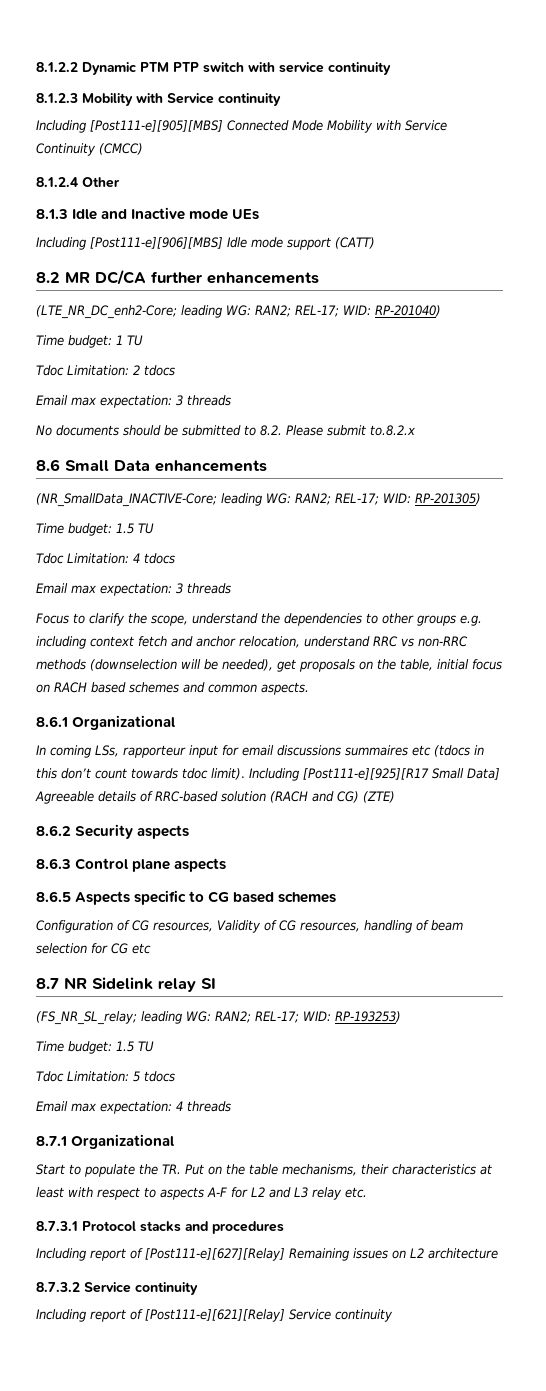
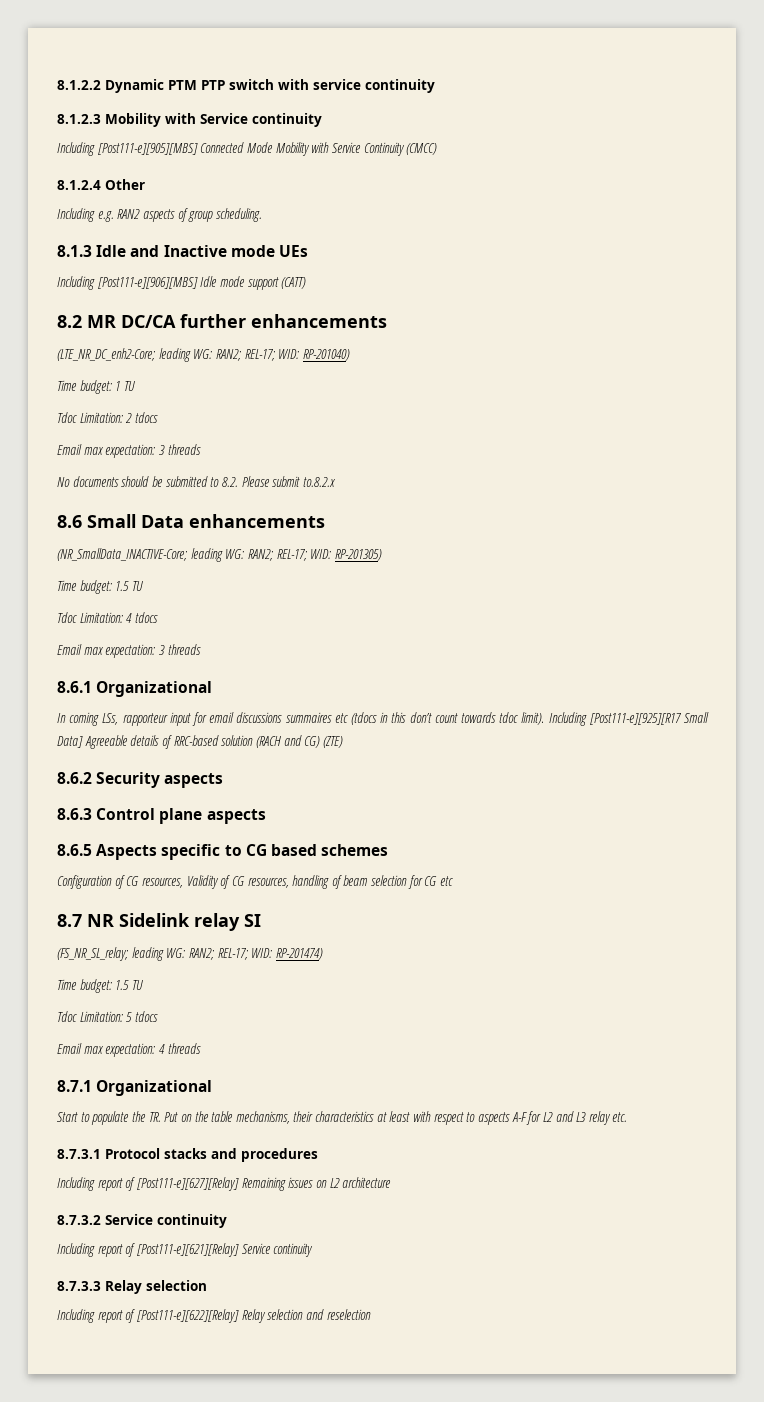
+ Including e.g. RAN2 aspects of group scheduling.
- Focus to clarify the scope, understand the dependencies to other groups e.g. including context fetch and anchor relocation, understand RRC vs non-RRC methods (downselection will be needed), get proposals on the table, initial focus on RACH based schemes and common aspects.
- (FS_NR_SL_relay; leading WG: RAN2; REL-17; WID: RP-193253)
+ (FS_NR_SL_relay; leading WG: RAN2; REL-17; WID: RP-201474)
+ 8.7.3.3 Relay selection
+ Including report of [Post111-e][622][Relay] Relay selection and reselection

